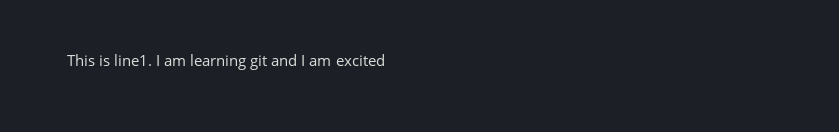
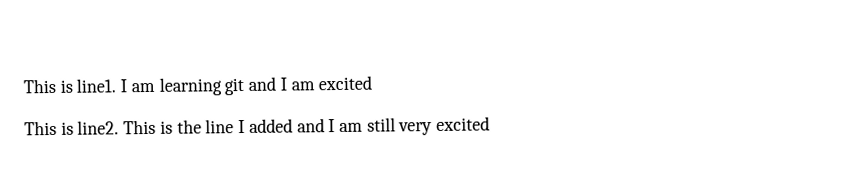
+ This is line2. This is the line I added and I am still very excited

